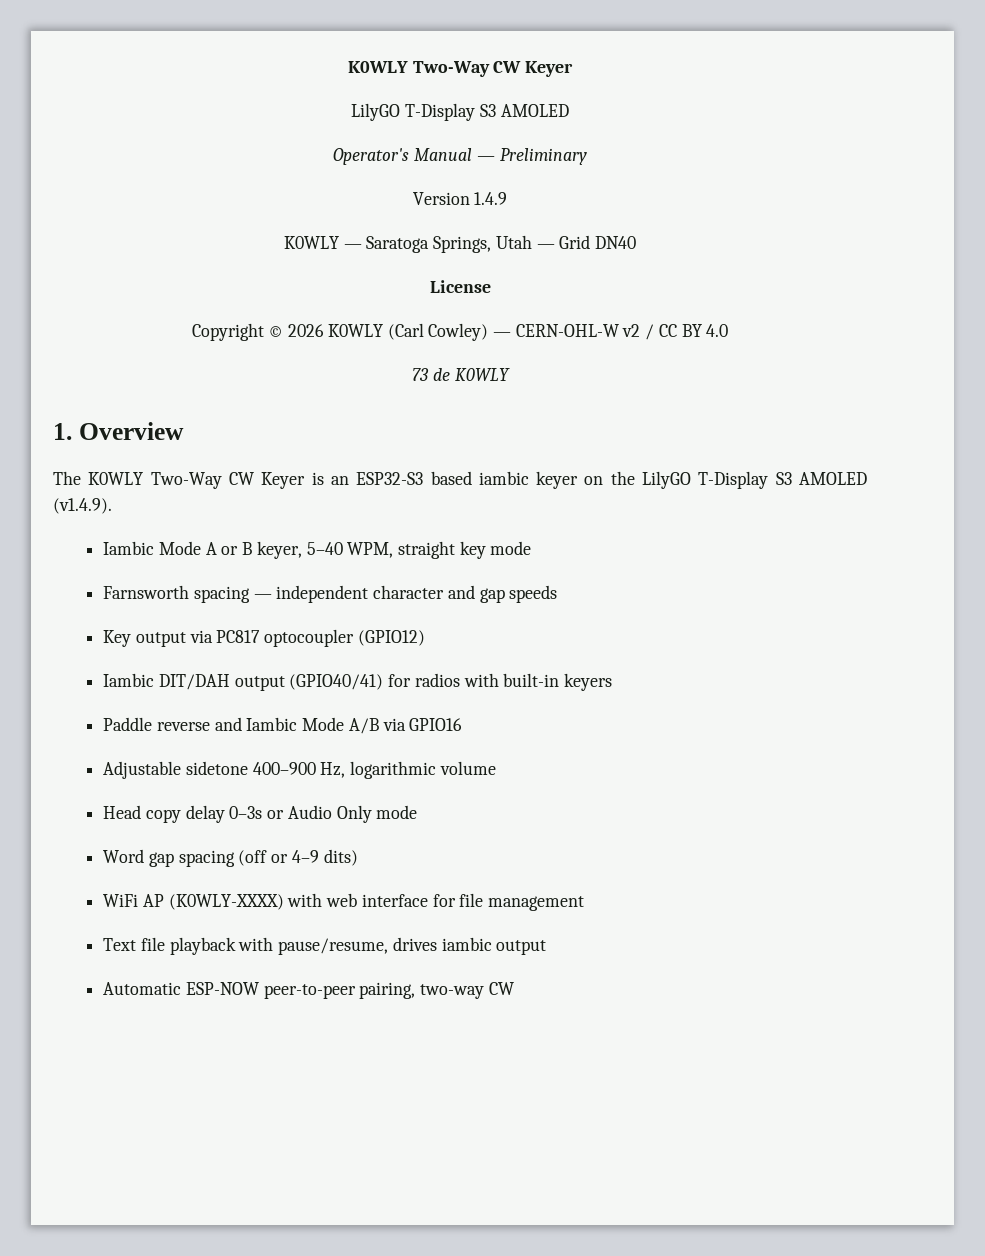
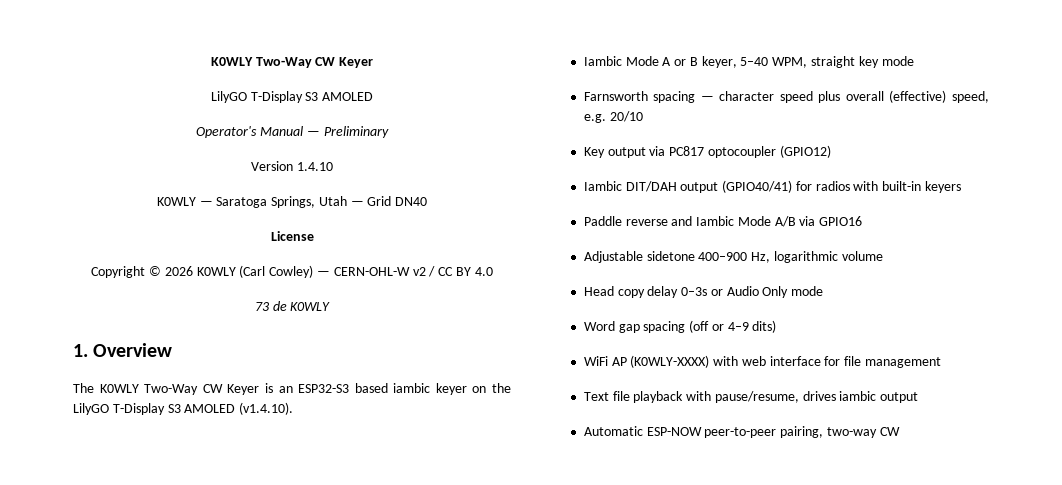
- Version 1.4.9
+ Version 1.4.10
- The K0WLY Two-Way CW Keyer is an ESP32-S3 based iambic keyer on the LilyGO T-Display S3 AMOLED (v1.4.9).
+ The K0WLY Two-Way CW Keyer is an ESP32-S3 based iambic keyer on the LilyGO T-Display S3 AMOLED (v1.4.10).
- Farnsworth spacing — independent character and gap speeds
+ Farnsworth spacing — character speed plus overall (effective) speed, e.g. 20/10

